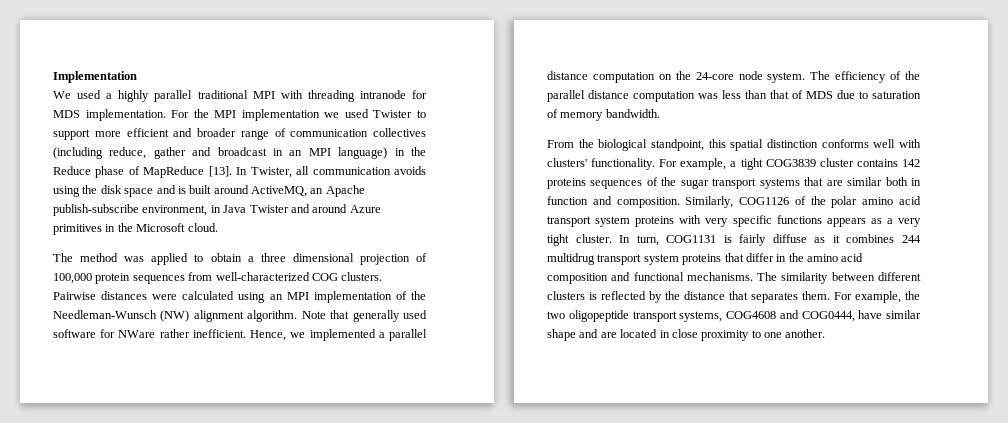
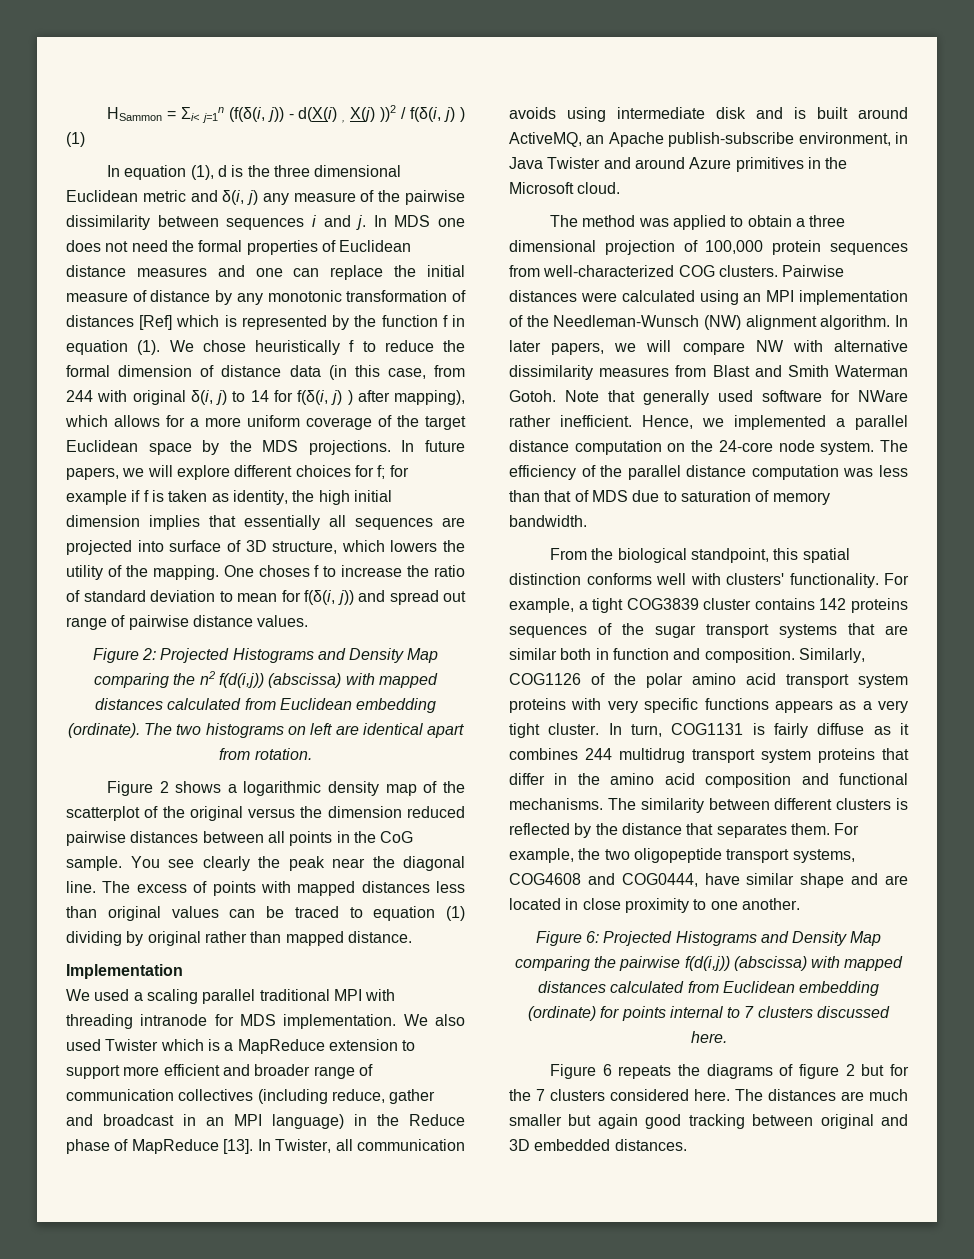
+ HSammon = Σi< j=1n (f(δ(i, j)) - d(X(i) , X(j) ))2 / f(δ(i, j) ) (1)
+ In equation (1), d is the three dimensional Euclidean metric and δ(i, j) any measure of the pairwise dissimilarity between sequences i and j. In MDS one does not need the formal properties of Euclidean distance measures and one can replace the initial measure of distance by any monotonic transformation of distances [Ref] which is represented by the function f in equation (1). We chose heuristically f to reduce the formal dimension of distance data (in this case, from 244 with original δ(i, j) to 14 for f(δ(i, j) ) after mapping), which allows for a more uniform coverage of the target Euclidean space by the MDS projections. In future papers, we will explore different choices for f; for example if f is taken as identity, the high initial dimension implies that essentially all sequences are projected into surface of 3D structure, which lowers the utility of the mapping. One choses f to increase the ratio of standard deviation to mean for f(δ(i, j)) and spread out range of pairwise distance values.
+ Figure 2: Projected Histograms and Density Map comparing the n2 f(d(i,j)) (abscissa) with mapped distances calculated from Euclidean embedding (ordinate). The two histograms on left are identical apart from rotation.
+ Figure 2 shows a logarithmic density map of the scatterplot of the original versus the dimension reduced pairwise distances between all points in the CoG sample. You see clearly the peak near the diagonal line. The excess of points with mapped distances less than original values can be traced to equation (1) dividing by original rather than mapped distance.
- We used a highly parallel traditional MPI with threading intranode for MDS implementation.
+ We used a scaling parallel traditional MPI with threading intranode for MDS implementation.
- For the MPI implementation we used Twister to support more efficient and broader range of communication collectives (including reduce, gather and broadcast in an MPI language) in the Reduce phase of MapReduce [13].
+ We also used Twister which is a MapReduce extension to support more efficient and broader range of communication collectives (including reduce, gather and broadcast in an MPI language) in the Reduce phase of MapReduce [13].
- In Twister, all communication avoids using the disk space and is built around ActiveMQ, an Apache publish-subscribe environment, in Java Twister and around Azure primitives in the Microsoft cloud.
+ In Twister, all communication avoids using intermediate disk and is built around ActiveMQ, an Apache publish-subscribe environment, in Java Twister and around Azure primitives in the Microsoft cloud.
+ In later papers, we will compare NW with alternative dissimilarity measures from Blast and Smith Waterman Gotoh.
+ Figure 6: Projected Histograms and Density Map comparing the pairwise f(d(i,j)) (abscissa) with mapped distances calculated from Euclidean embedding (ordinate) for points internal to 7 clusters discussed here.
+ Figure 6 repeats the diagrams of figure 2 but for the 7 clusters considered here. The distances are much smaller but again good tracking between original and 3D embedded distances.

